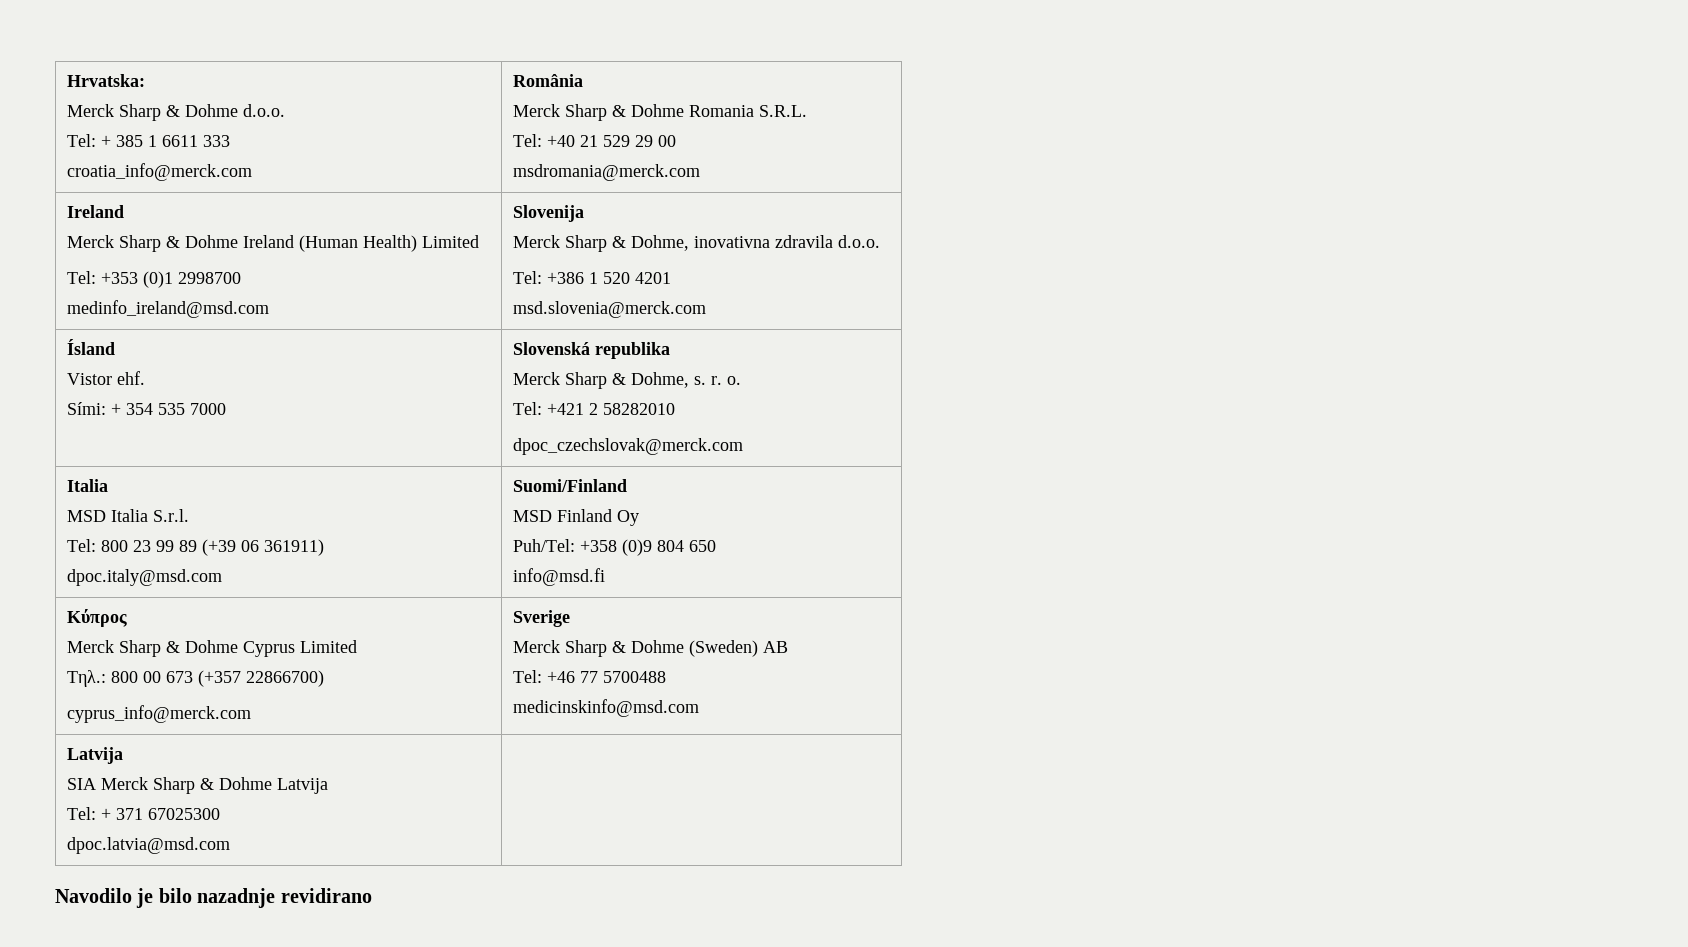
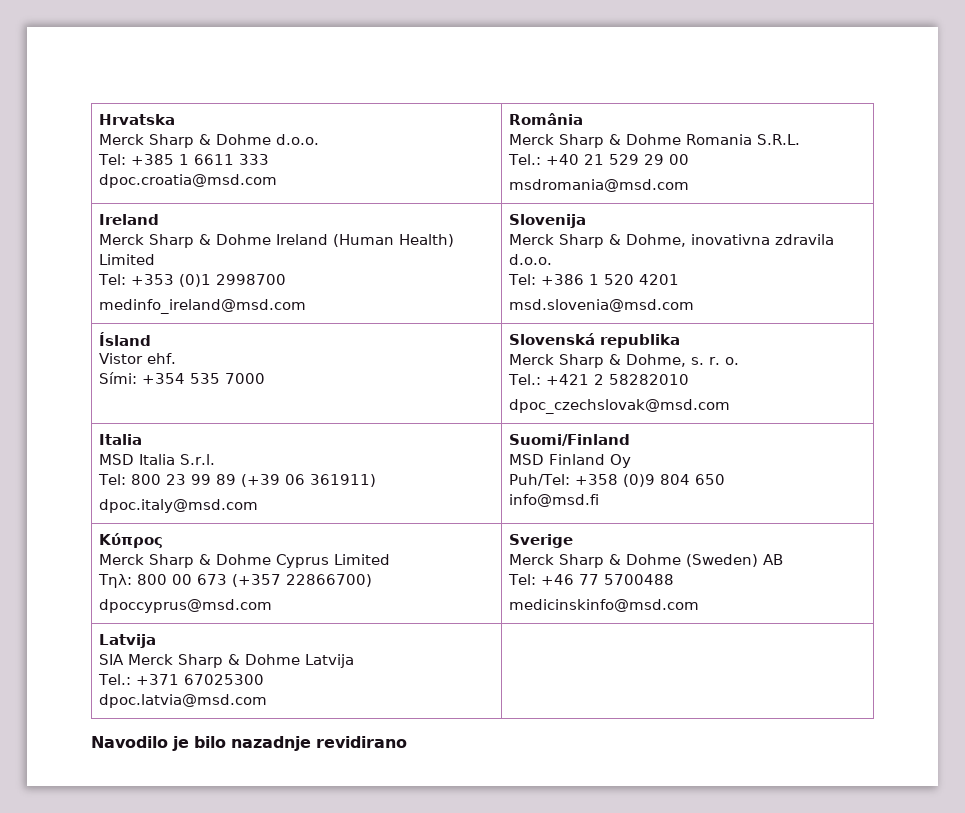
- Hrvatska:
+ Hrvatska
  Merck Sharp & Dohme d.o.o.
- Tel: + 385 1 6611 333
- croatia_info@merck.com | România
+ Tel: +385 1 6611 333
+ dpoc.croatia@msd.com | România
  Merck Sharp & Dohme Romania S.R.L.
- Tel: +40 21 529 29 00
- msdromania@merck.com
+ Tel.: +40 21 529 29 00
+ msdromania@msd.com
  Ireland
  Merck Sharp & Dohme Ireland (Human Health) Limited
  Tel: +353 (0)1 2998700
  medinfo_ireland@msd.com | Slovenija
  Merck Sharp & Dohme, inovativna zdravila d.o.o.
  Tel: +386 1 520 4201
- msd.slovenia@merck.com
+ msd.slovenia@msd.com
  Ísland
  Vistor ehf.
- Sími: + 354 535 7000 | Slovenská republika
+ Sími: +354 535 7000 | Slovenská republika
  Merck Sharp & Dohme, s. r. o.
- Tel: +421 2 58282010
- dpoc_czechslovak@merck.com
+ Tel.: +421 2 58282010
+ dpoc_czechslovak@msd.com
  Κύπρος
  Merck Sharp & Dohme Cyprus Limited
- Τηλ.: 800 00 673 (+357 22866700)
- cyprus_info@merck.com | Sverige
+ Τηλ: 800 00 673 (+357 22866700)
+ dpoccyprus@msd.com | Sverige
  Merck Sharp & Dohme (Sweden) AB
  Tel: +46 77 5700488
  medicinskinfo@msd.com
  Latvija
  SIA Merck Sharp & Dohme Latvija
- Tel: + 371 67025300
+ Tel.: +371 67025300

